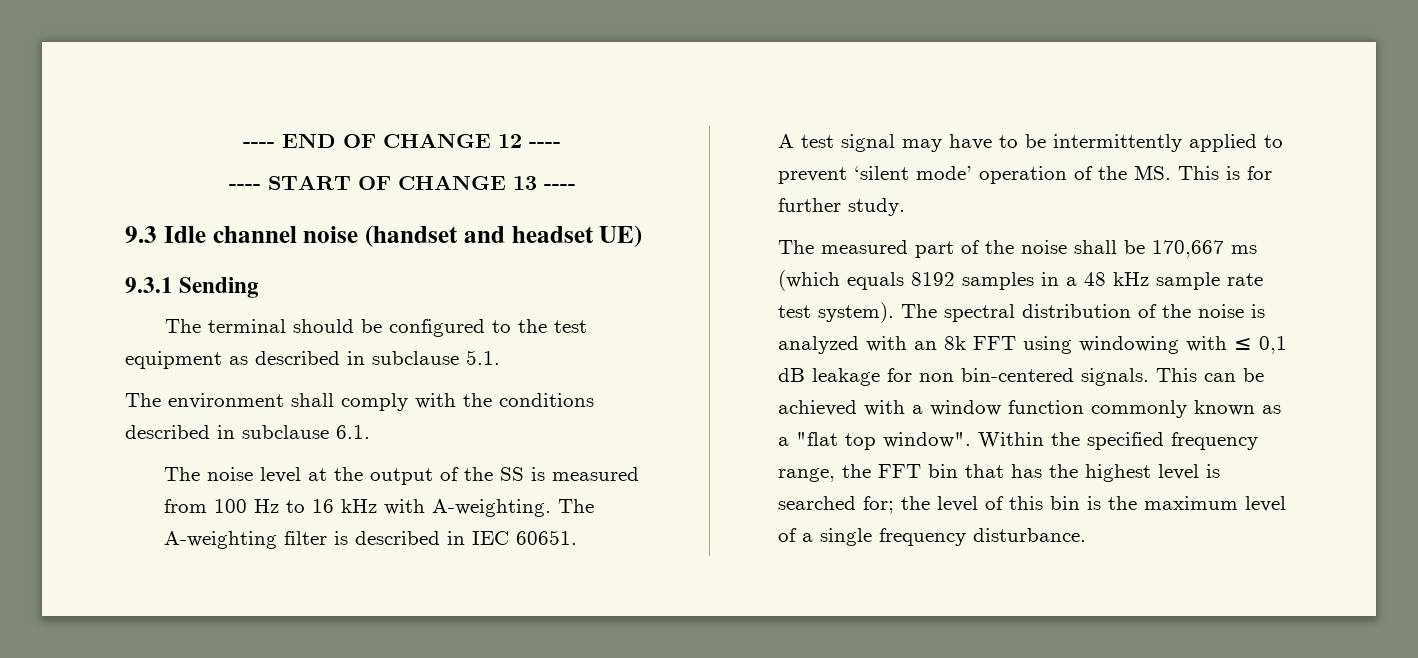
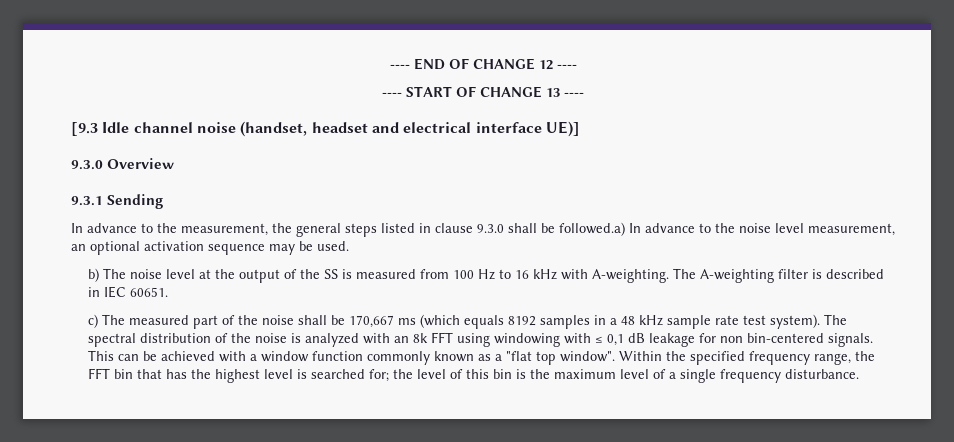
- 9.3 Idle channel noise (handset and headset UE)
+ [9.3 Idle channel noise (handset, headset and electrical interface UE)]
+ 9.3.0 Overview
  9.3.1 Sending
- The terminal should be configured to the test equipment as described in subclause 5.1.
- The environment shall comply with the conditions described in subclause 6.1.
- The noise level at the output of the SS is measured from 100 Hz to 16 kHz with A-weighting.
+ In advance to the measurement, the general steps listed in clause 9.3.0 shall be followed.a) In advance to the noise level measurement, an optional activation sequence may be used.
+ b) The noise level at the output of the SS is measured from 100 Hz to 16 kHz with A-weighting.
- A test signal may have to be intermittently applied to prevent ‘silent mode’ operation of the MS. This is for further study.
- The measured part of the noise shall be 170,667 ms (which equals 8192 samples in a 48 kHz sample rate test system).
+ c) The measured part of the noise shall be 170,667 ms (which equals 8192 samples in a 48 kHz sample rate test system).

